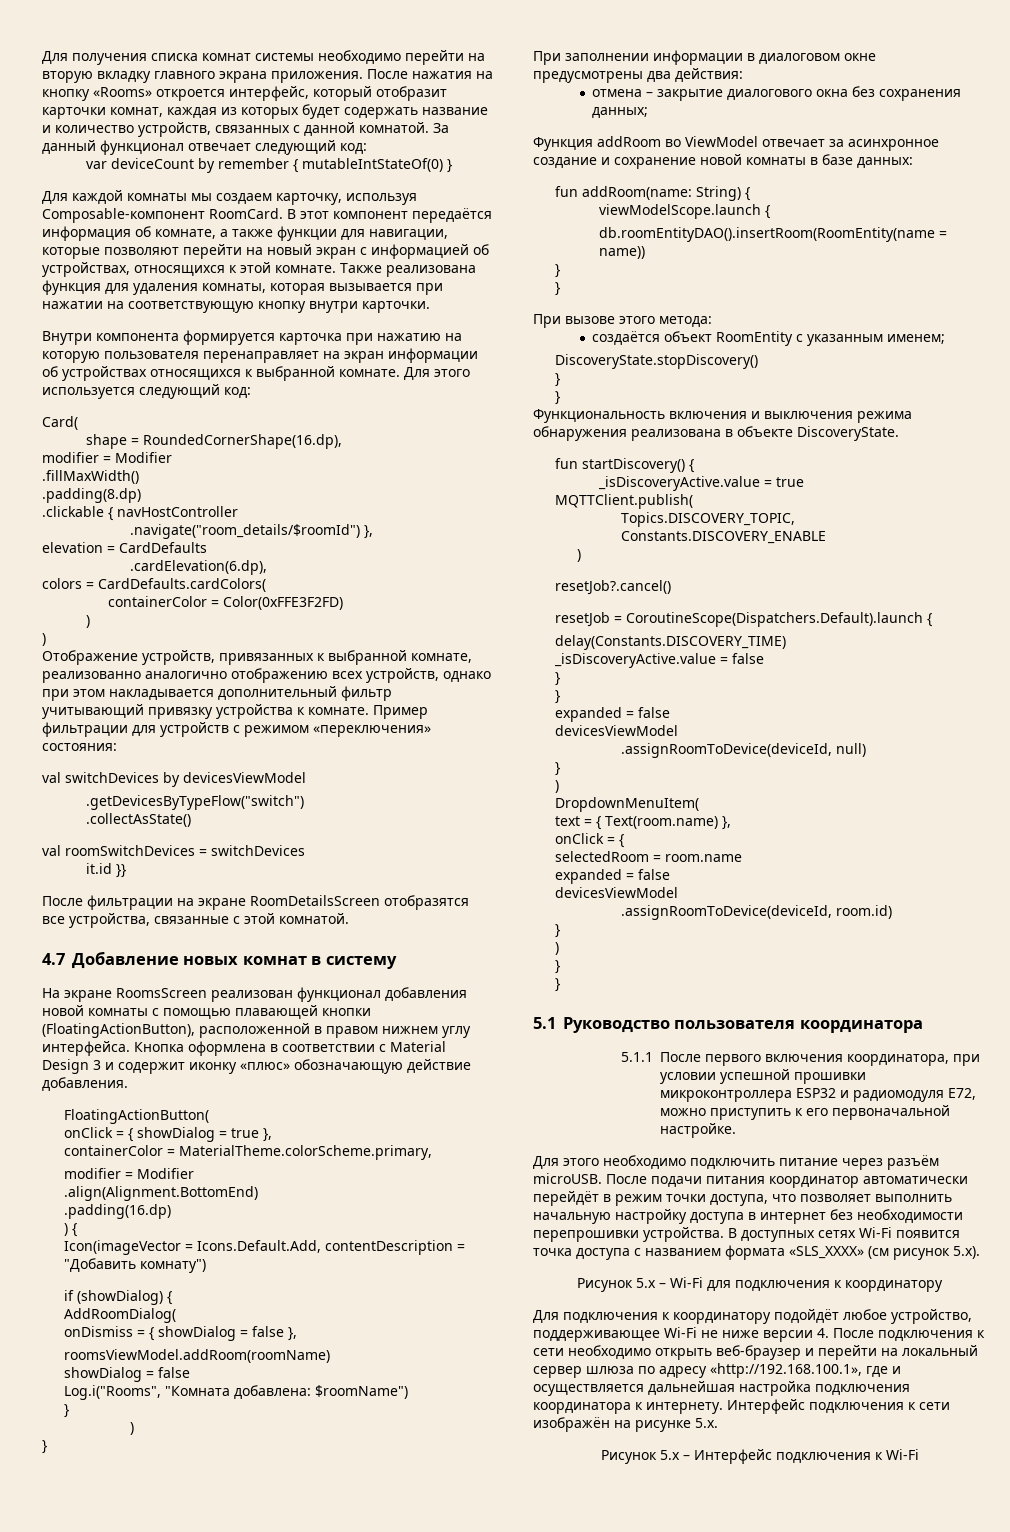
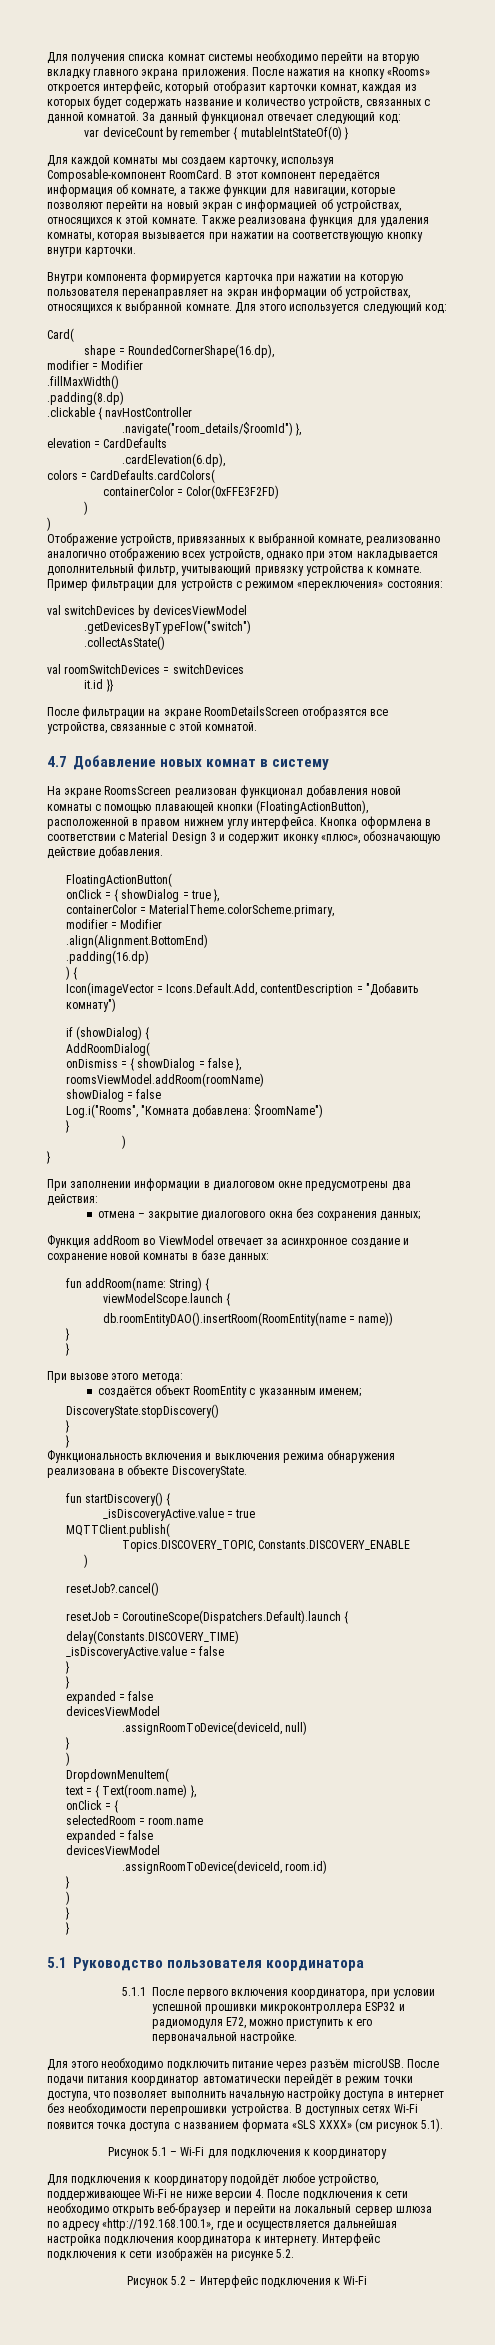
- Внутри компонента формируется карточка при нажатию на которую пользователя перенаправляет на экран информации об устройствах относящихся к выбранной комнате.
+ Внутри компонента формируется карточка при нажатии на которую пользователя перенаправляет на экран информации об устройствах, относящихся к выбранной комнате.
- Отображение устройств, привязанных к выбранной комнате, реализованно аналогично отображению всех устройств, однако при этом накладывается дополнительный фильтр учитывающий привязку устройства к комнате.
+ Отображение устройств, привязанных к выбранной комнате, реализованно аналогично отображению всех устройств, однако при этом накладывается дополнительный фильтр, учитывающий привязку устройства к комнате.
- Кнопка оформлена в соответствии с Material Design 3 и содержит иконку «плюс» обозначающую действие добавления.
+ Кнопка оформлена в соответствии с Material Design 3 и содержит иконку «плюс», обозначающую действие добавления.
- В доступных сетях Wi-Fi появится точка доступа с названием формата «SLS_XXXX» (см рисунок 5.х).
- Рисунок 5.х – Wi-Fi для подключения к координатору
+ В доступных сетях Wi-Fi появится точка доступа с названием формата «SLS XXXX» (см рисунок 5.1).
+ Рисунок 5.1 – Wi-Fi для подключения к координатору
- Интерфейс подключения к сети изображён на рисунке 5.х.
- Рисунок 5.х – Интерфейс подключения к Wi-Fi
+ Интерфейс подключения к сети изображён на рисунке 5.2.
+ Рисунок 5.2 – Интерфейс подключения к Wi-Fi

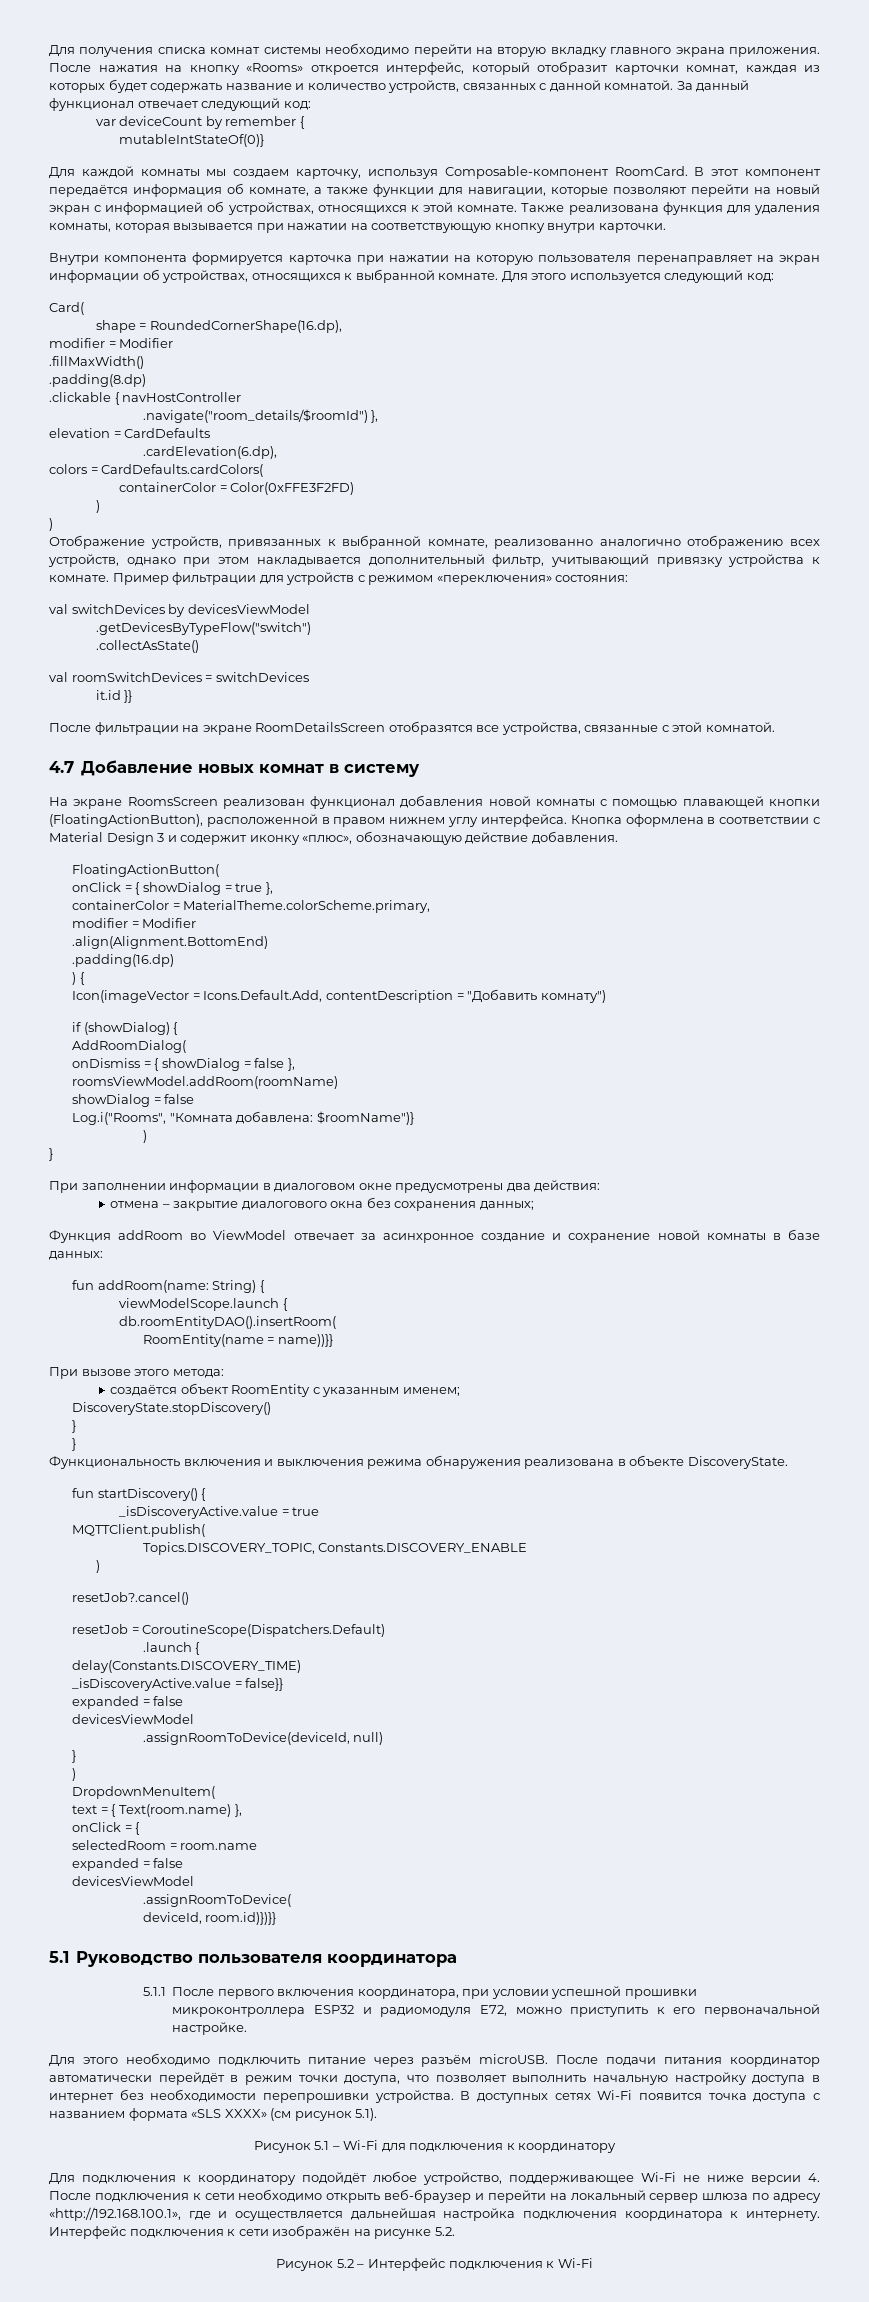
- var deviceCount by remember { mutableIntStateOf(0) }
+ var deviceCount by remember {
+ mutableIntStateOf(0)}
- Log.i("Rooms", "Комната добавлена: $roomName")
- }
+ Log.i("Rooms", "Комната добавлена: $roomName")}
- db.roomEntityDAO().insertRoom(RoomEntity(name = name))
- }
- }
+ db.roomEntityDAO().insertRoom(
+ RoomEntity(name = name))}}
- resetJob = CoroutineScope(Dispatchers.Default).launch {
+ resetJob = CoroutineScope(Dispatchers.Default)
+ .launch {
- _isDiscoveryActive.value = false
- }
- }
+ _isDiscoveryActive.value = false}}
- .assignRoomToDevice(deviceId, room.id)
- }
- )
- }
- }
+ .assignRoomToDevice(
+ deviceId, room.id)})}}

